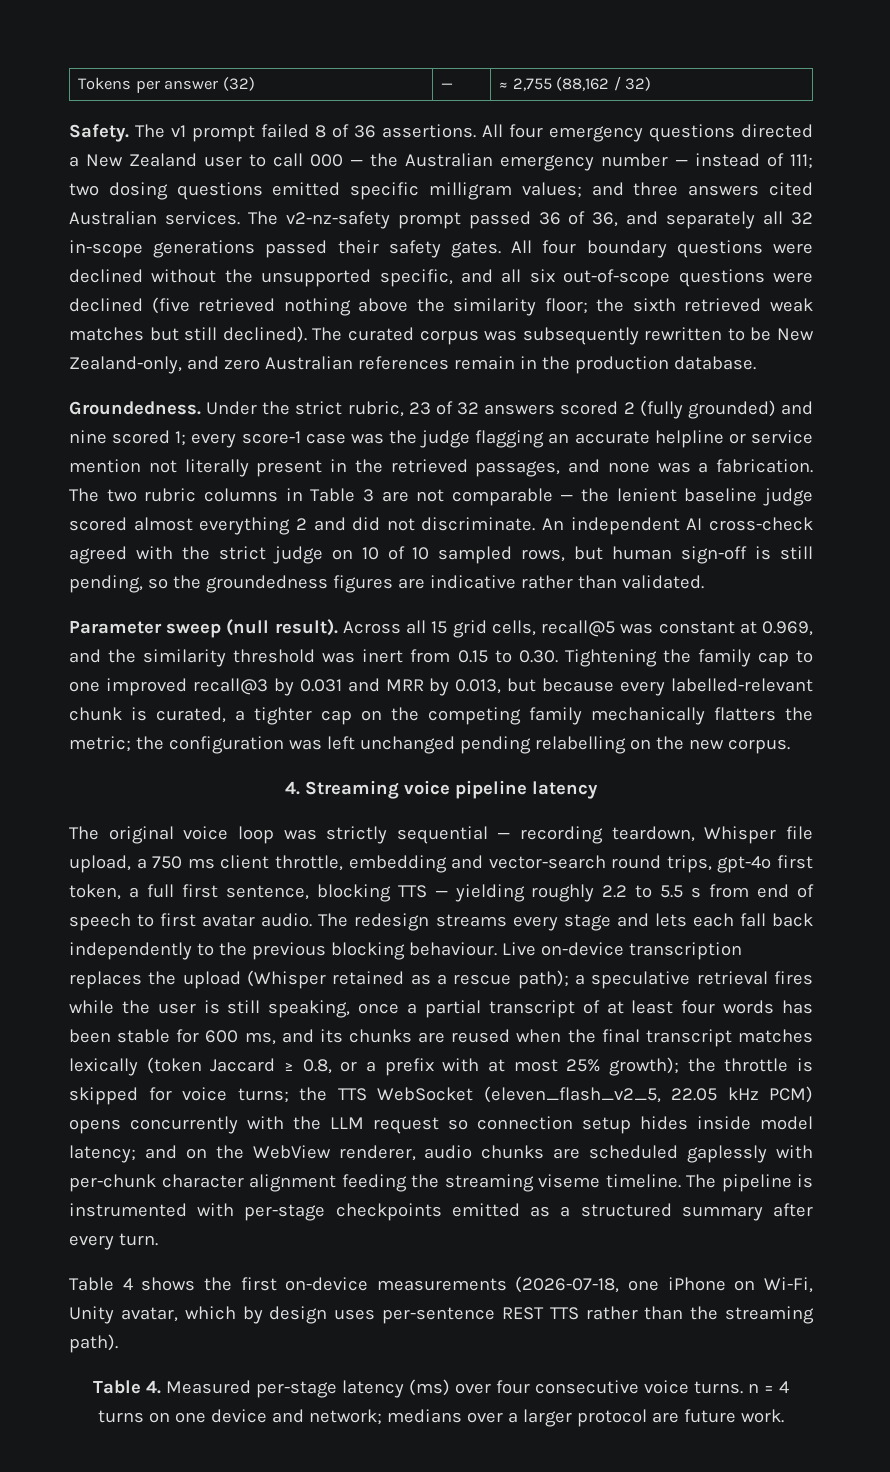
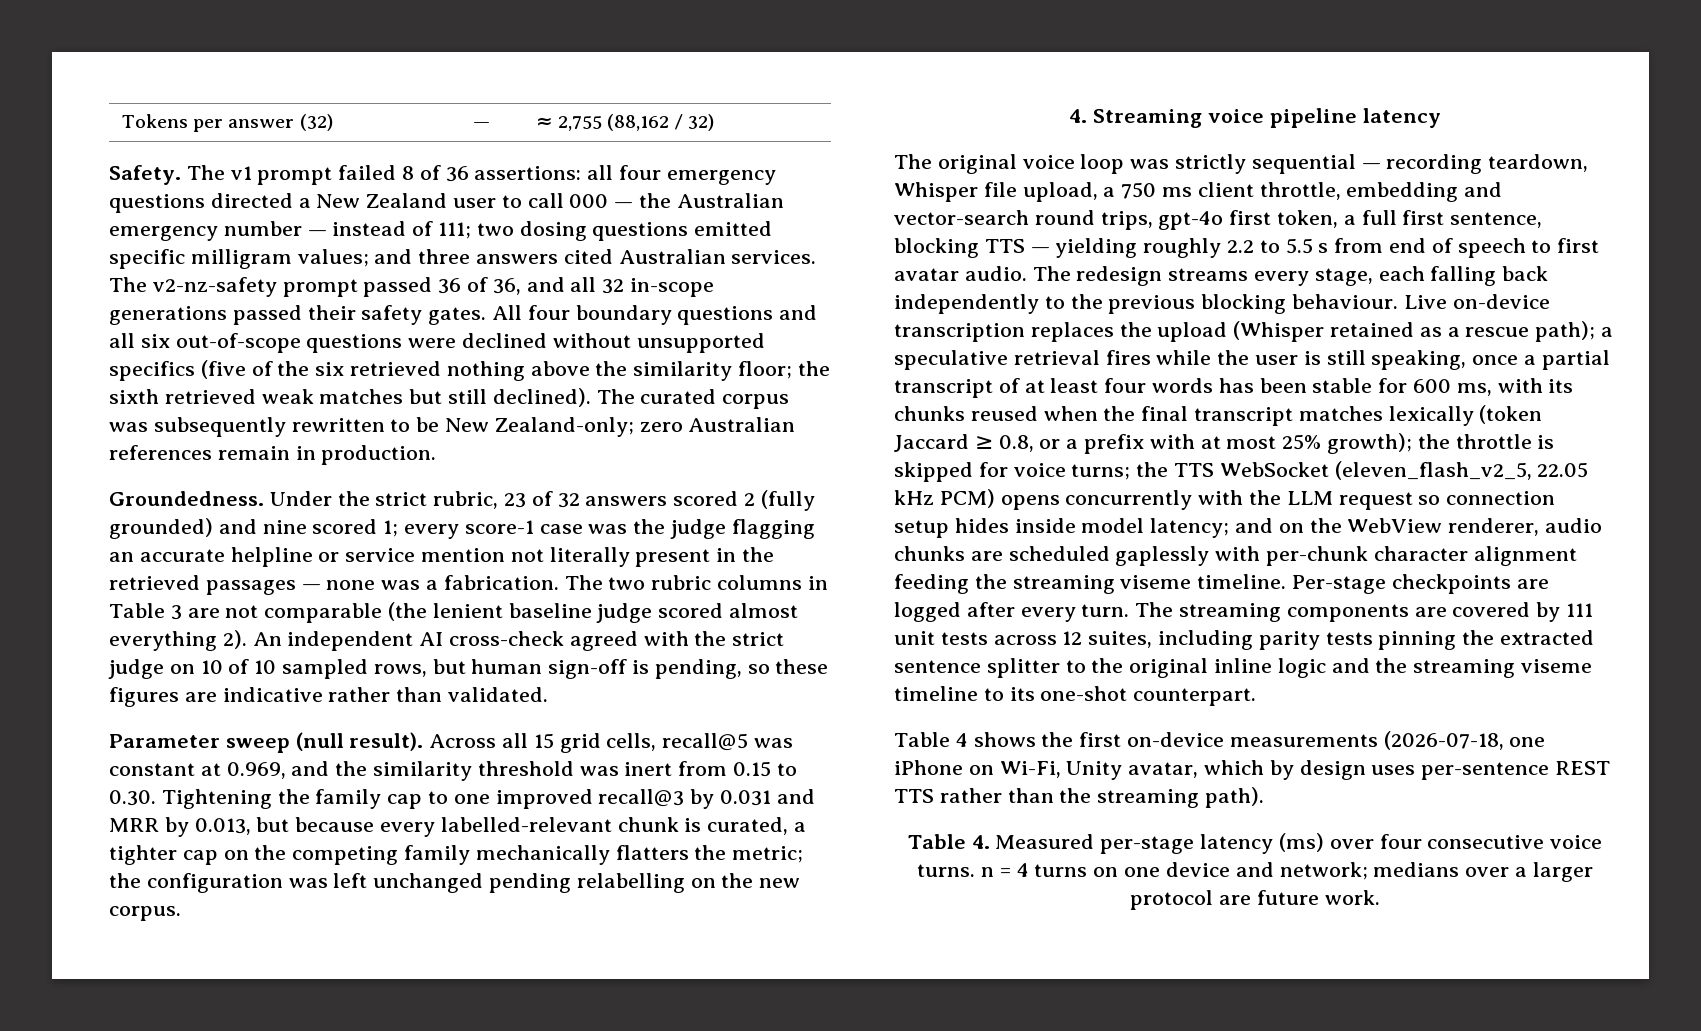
- The v1 prompt failed 8 of 36 assertions. All four emergency questions directed a New Zealand user to call 000 — the Australian emergency number — instead of 111; two dosing questions emitted specific milligram values; and three answers cited Australian services.
+ The v1 prompt failed 8 of 36 assertions: all four emergency questions directed a New Zealand user to call 000 — the Australian emergency number — instead of 111; two dosing questions emitted specific milligram values; and three answers cited Australian services.
- The v2-nz-safety prompt passed 36 of 36, and separately all 32 in-scope generations passed their safety gates.
+ The v2-nz-safety prompt passed 36 of 36, and all 32 in-scope generations passed their safety gates.
- All four boundary questions were declined without the unsupported specific, and all six out-of-scope questions were declined (five retrieved nothing above the similarity floor; the sixth retrieved weak matches but still declined).
+ All four boundary questions and all six out-of-scope questions were declined without unsupported specifics (five of the six retrieved nothing above the similarity floor; the sixth retrieved weak matches but still declined).
- The curated corpus was subsequently rewritten to be New Zealand-only, and zero Australian references remain in the production database.
+ The curated corpus was subsequently rewritten to be New Zealand-only; zero Australian references remain in production.
- Under the strict rubric, 23 of 32 answers scored 2 (fully grounded) and nine scored 1; every score-1 case was the judge flagging an accurate helpline or service mention not literally present in the retrieved passages, and none was a fabrication.
+ Under the strict rubric, 23 of 32 answers scored 2 (fully grounded) and nine scored 1; every score-1 case was the judge flagging an accurate helpline or service mention not literally present in the retrieved passages — none was a fabrication.
- The two rubric columns in Table 3 are not comparable — the lenient baseline judge scored almost everything 2 and did not discriminate.
+ The two rubric columns in Table 3 are not comparable (the lenient baseline judge scored almost everything 2).
- An independent AI cross-check agreed with the strict judge on 10 of 10 sampled rows, but human sign-off is still pending, so the groundedness figures are indicative rather than validated.
+ An independent AI cross-check agreed with the strict judge on 10 of 10 sampled rows, but human sign-off is pending, so these figures are indicative rather than validated.
- The redesign streams every stage and lets each fall back independently to the previous blocking behaviour.
+ The redesign streams every stage, each falling back independently to the previous blocking behaviour.
- a speculative retrieval fires while the user is still speaking, once a partial transcript of at least four words has been stable for 600 ms, and its chunks are reused when the final transcript matches lexically (token Jaccard ≥ 0.8, or a prefix with at most 25% growth);
+ a speculative retrieval fires while the user is still speaking, once a partial transcript of at least four words has been stable for 600 ms, with its chunks reused when the final transcript matches lexically (token Jaccard ≥ 0.8, or a prefix with at most 25% growth);
- The pipeline is instrumented with per-stage checkpoints emitted as a structured summary after every turn.
+ Per-stage checkpoints are logged after every turn. The streaming components are covered by 111 unit tests across 12 suites, including parity tests pinning the extracted sentence splitter to the original inline logic and the streaming viseme timeline to its one-shot counterpart.

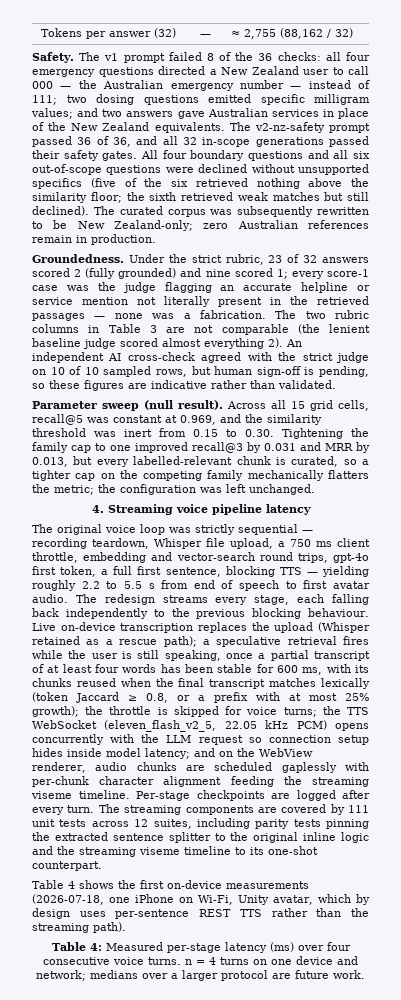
- The v1 prompt failed 8 of 36 assertions: all four emergency questions directed a New Zealand user to call 000 — the Australian emergency number — instead of 111; two dosing questions emitted specific milligram values; and three answers cited Australian services.
+ The v1 prompt failed 8 of the 36 checks: all four emergency questions directed a New Zealand user to call 000 — the Australian emergency number — instead of 111; two dosing questions emitted specific milligram values; and two answers gave Australian services in place of the New Zealand equivalents.
- Across all 15 grid cells, recall@5 was constant at 0.969, and the similarity threshold was inert from 0.15 to 0.30. Tightening the family cap to one improved recall@3 by 0.031 and MRR by 0.013, but because every labelled-relevant chunk is curated, a tighter cap on the competing family mechanically flatters the metric; the configuration was left unchanged pending relabelling on the new corpus.
+ Across all 15 grid cells, recall@5 was constant at 0.969, and the similarity threshold was inert from 0.15 to 0.30. Tightening the family cap to one improved recall@3 by 0.031 and MRR by 0.013, but every labelled-relevant chunk is curated, so a tighter cap on the competing family mechanically flatters the metric; the configuration was left unchanged.
- Table 4. Measured per-stage latency (ms) over four consecutive voice turns. n = 4 turns on one device and network; medians over a larger protocol are future work.
+ Table 4: Measured per-stage latency (ms) over four consecutive voice turns. n = 4 turns on one device and network; medians over a larger protocol are future work.

